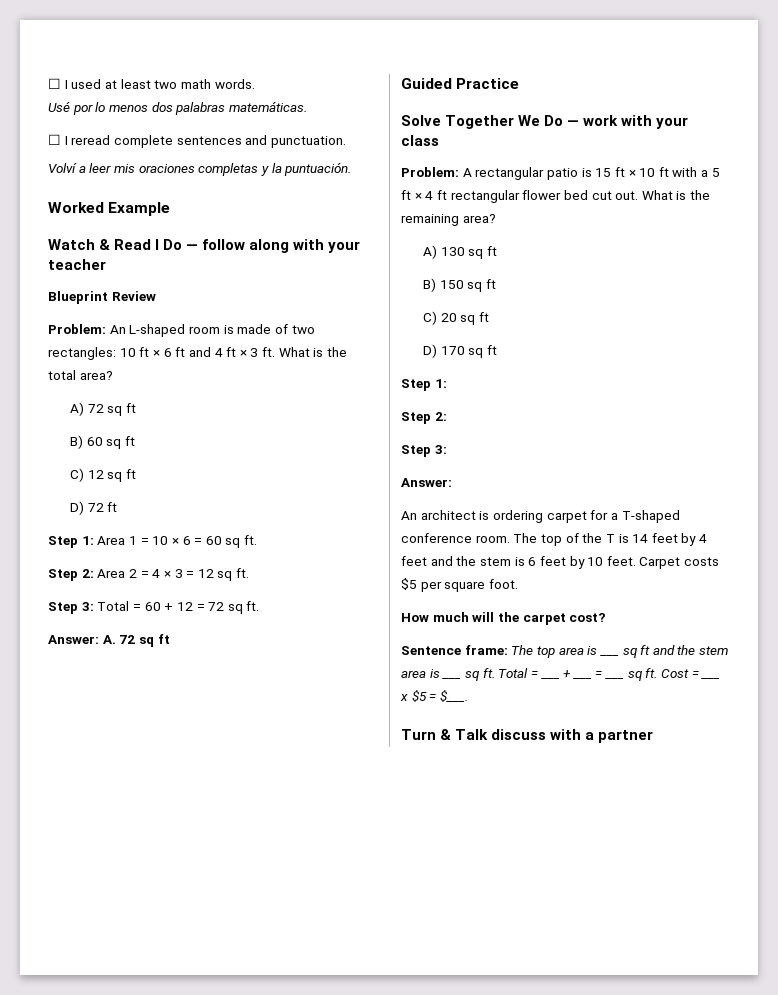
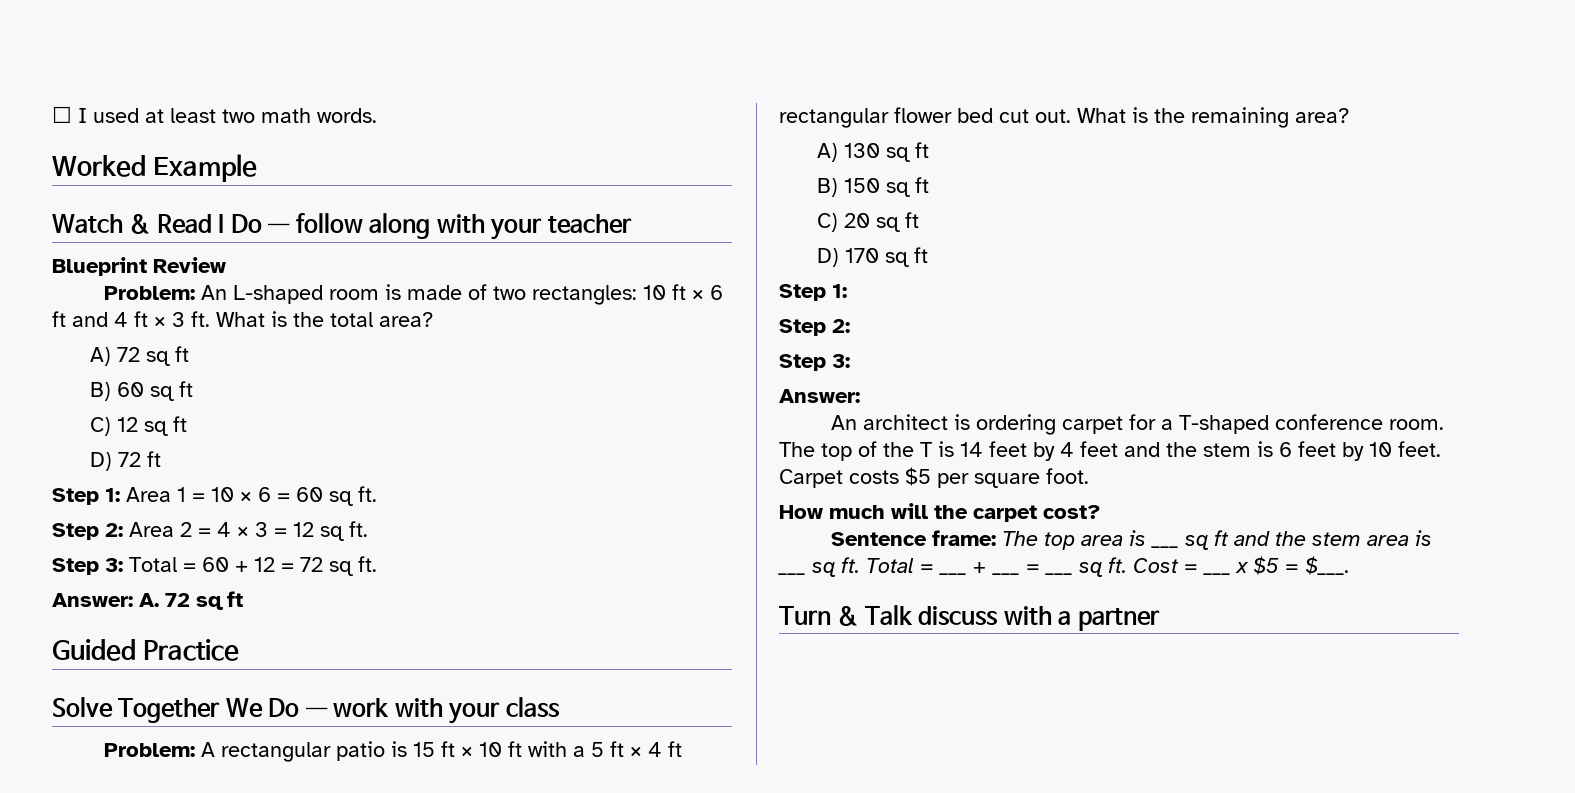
- Usé por lo menos dos palabras matemáticas.
- ☐ I reread complete sentences and punctuation.
- Volví a leer mis oraciones completas y la puntuación.

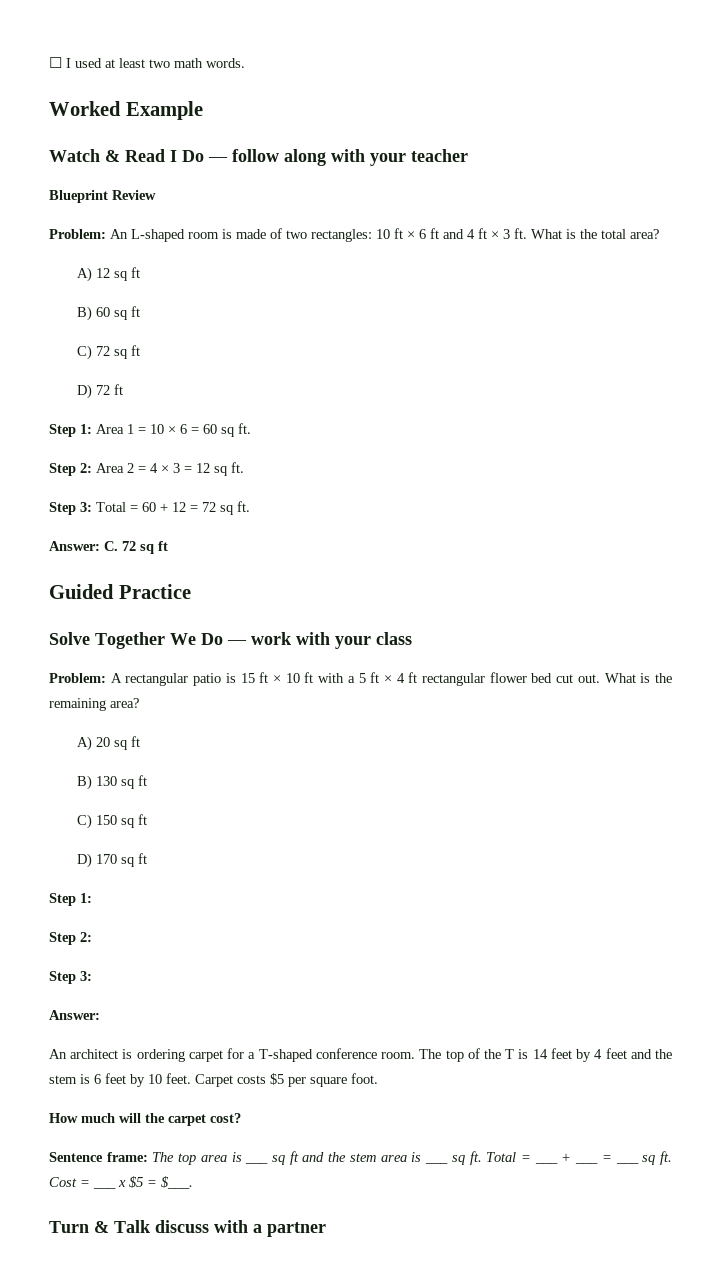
- A) 72 sq ft
+ A) 12 sq ft
- C) 12 sq ft
+ C) 72 sq ft
- Answer: A. 72 sq ft
+ Answer: C. 72 sq ft
- A) 130 sq ft
+ A) 20 sq ft
+ B) 130 sq ft
- B) 150 sq ft
+ C) 150 sq ft
- C) 20 sq ft

